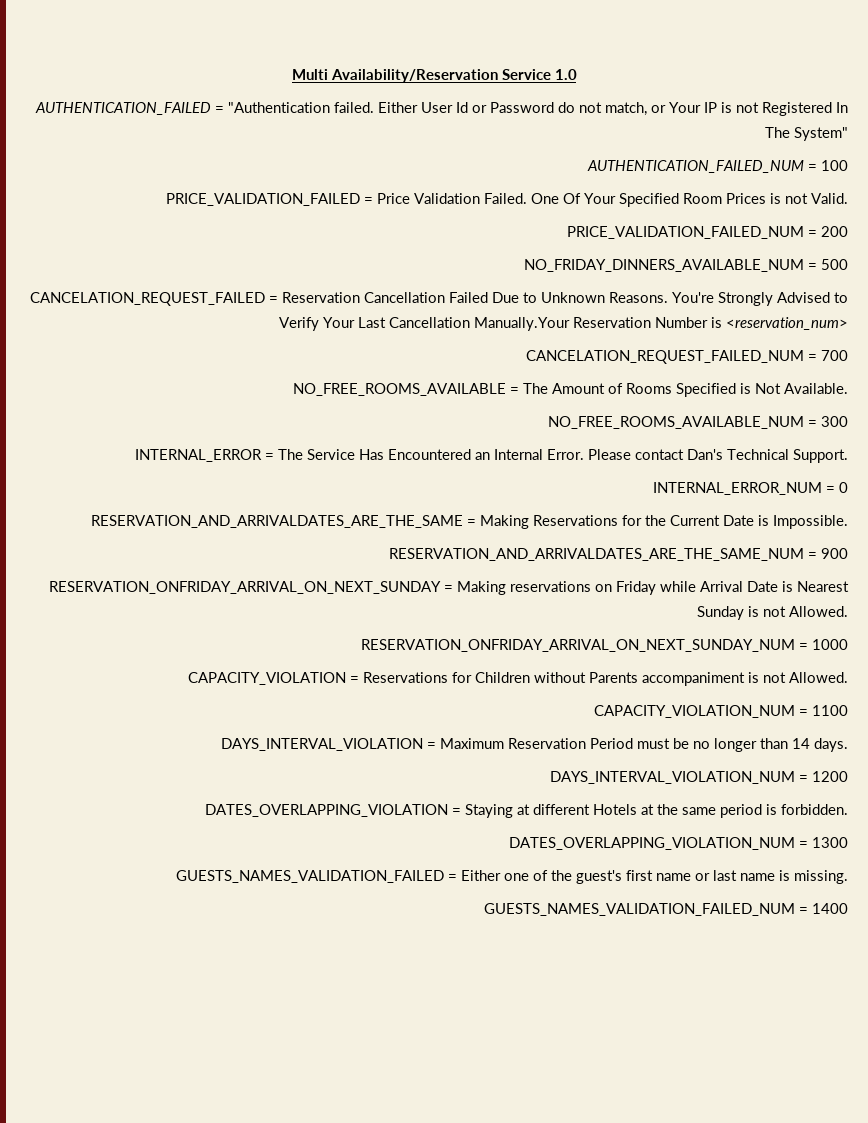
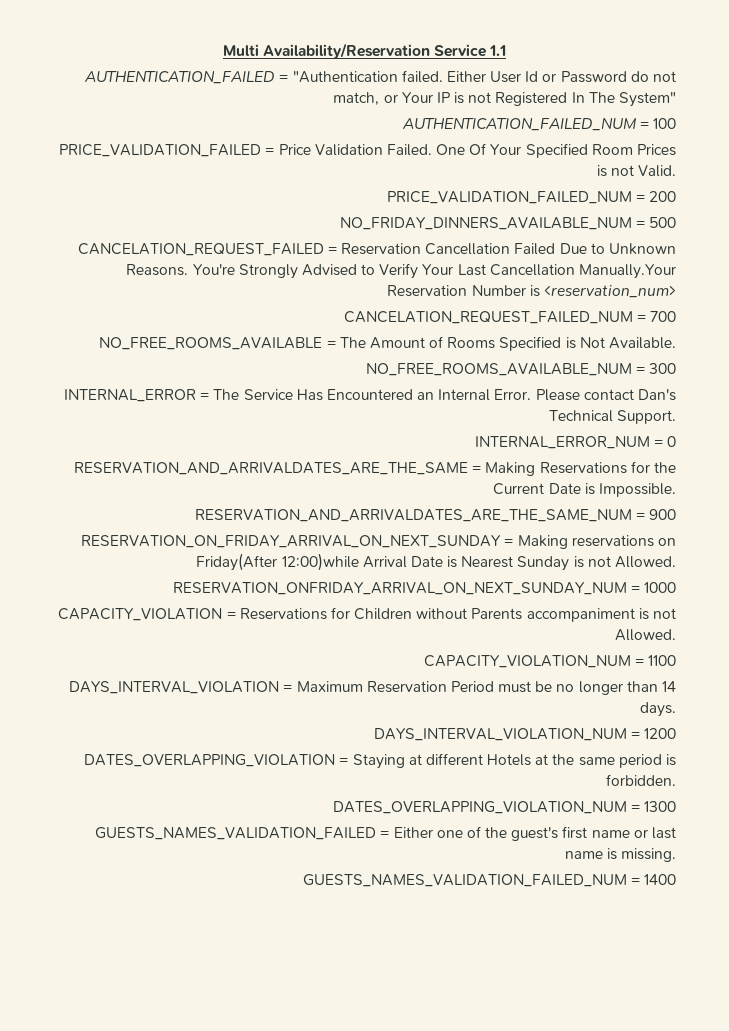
- Multi Availability/Reservation Service 1.0
+ Multi Availability/Reservation Service 1.1
- RESERVATION_ONFRIDAY_ARRIVAL_ON_NEXT_SUNDAY = Making reservations on Friday while Arrival Date is Nearest Sunday is not Allowed.
+ RESERVATION_ON_FRIDAY_ARRIVAL_ON_NEXT_SUNDAY = Making reservations on Friday(After 12:00)while Arrival Date is Nearest Sunday is not Allowed.

